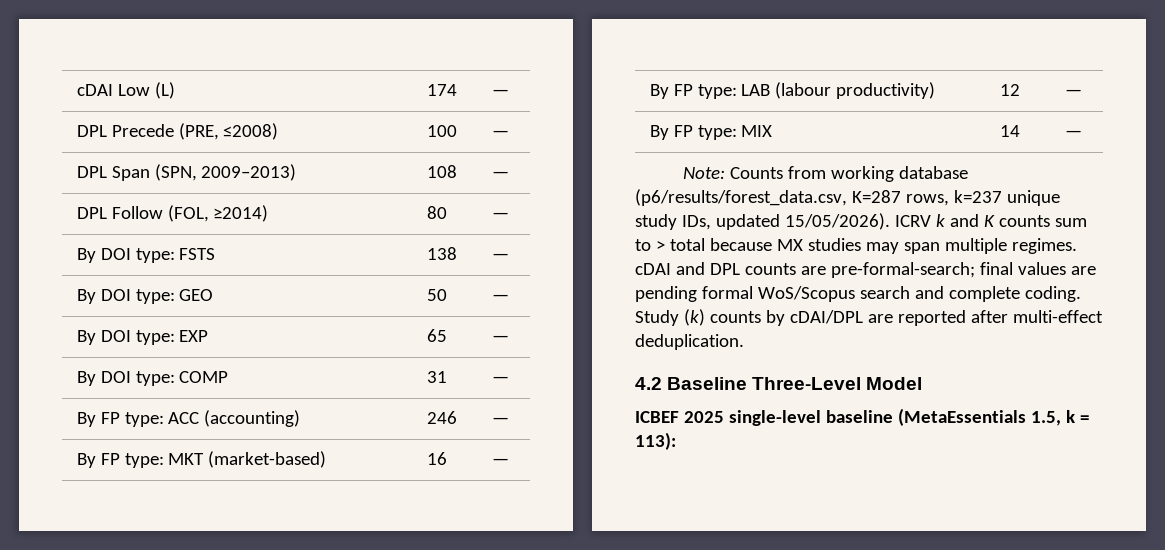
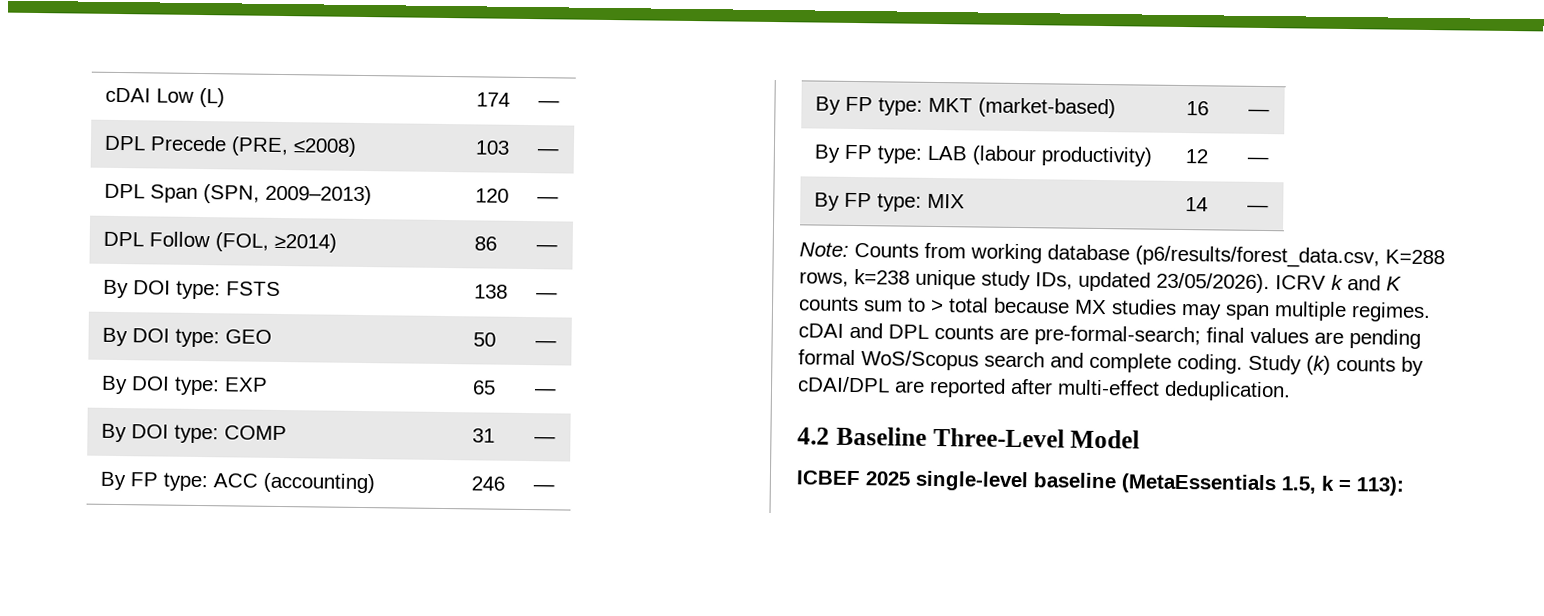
- DPL Precede (PRE, ≤2008) | 100 | —
+ DPL Precede (PRE, ≤2008) | 103 | —
- DPL Span (SPN, 2009–2013) | 108 | —
+ DPL Span (SPN, 2009–2013) | 120 | —
- DPL Follow (FOL, ≥2014) | 80 | —
+ DPL Follow (FOL, ≥2014) | 86 | —
- Note: Counts from working database (p6/results/forest_data.csv, K=287 rows, k=237 unique study IDs, updated 15/05/2026).
+ Note: Counts from working database (p6/results/forest_data.csv, K=288 rows, k=238 unique study IDs, updated 23/05/2026).

